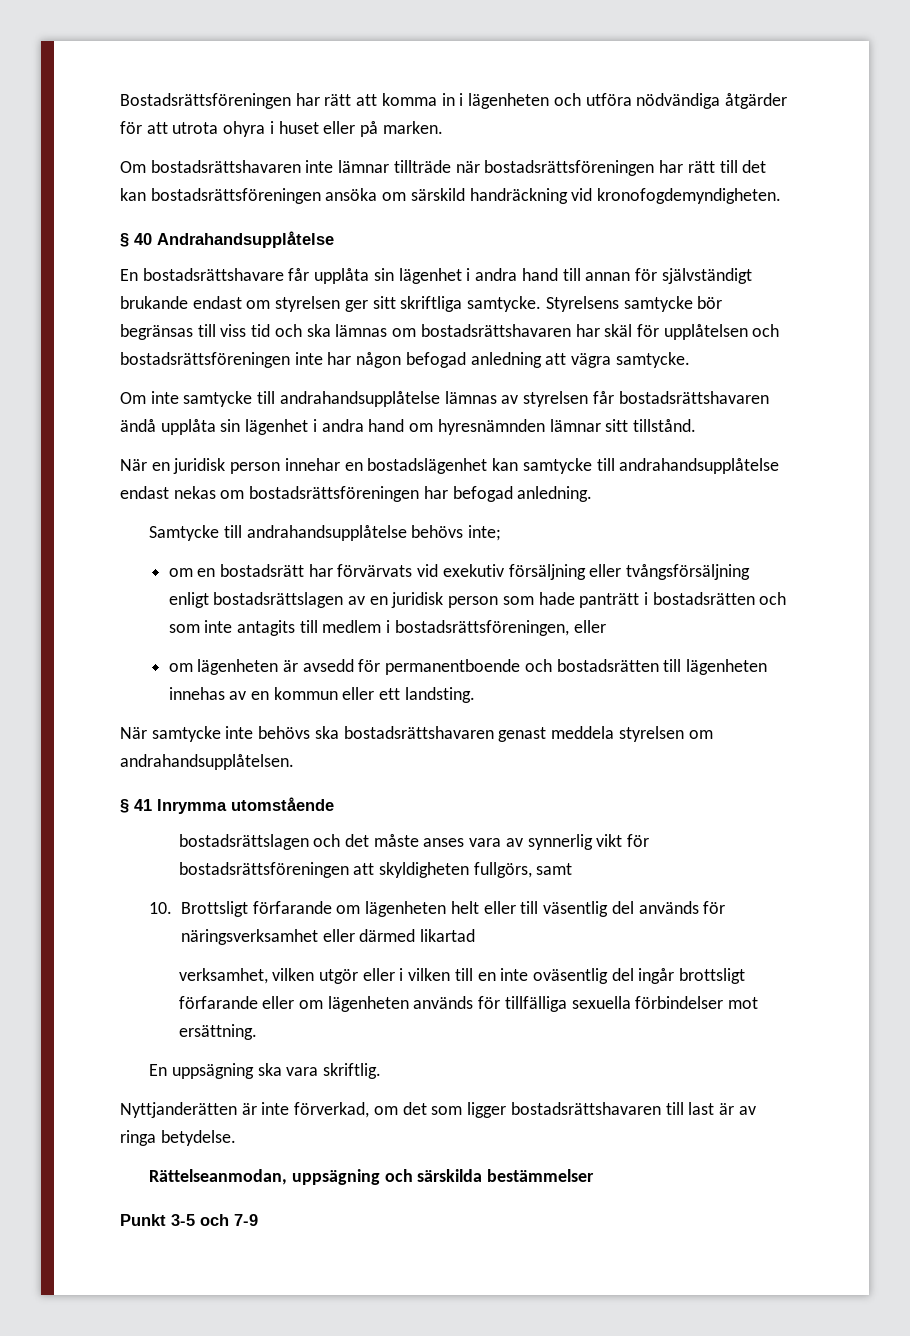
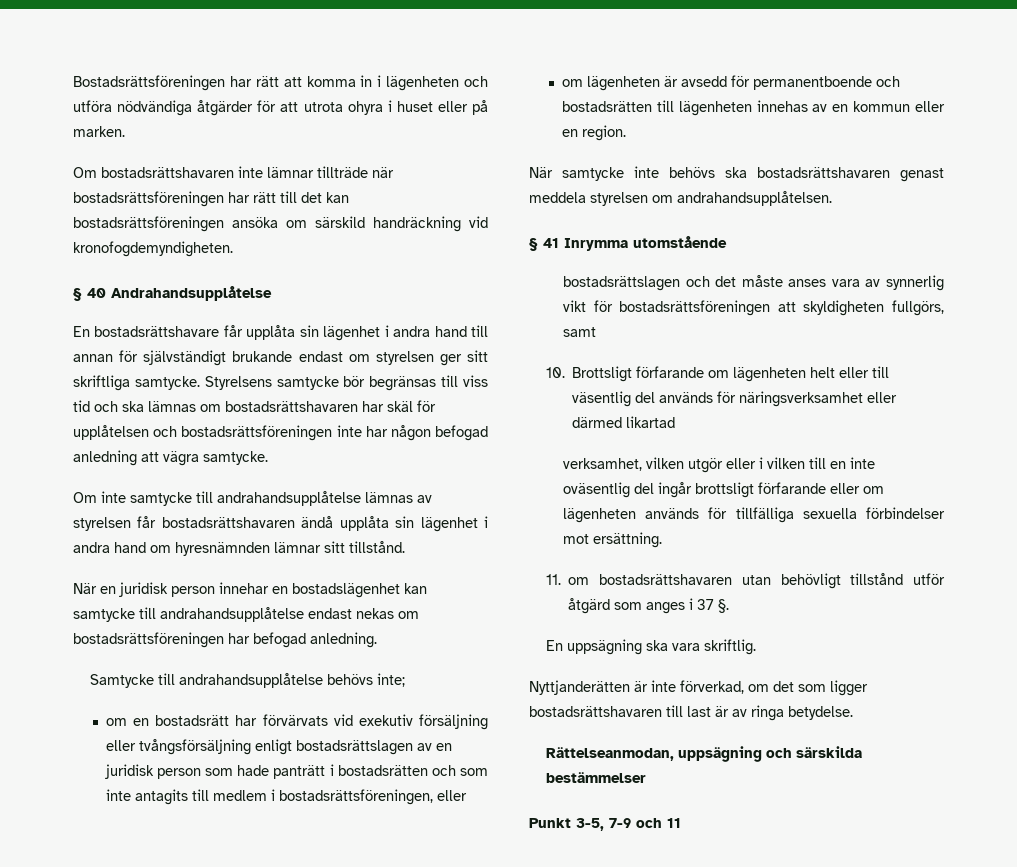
- om lägenheten är avsedd för permanentboende och bostadsrätten till lägenheten innehas av en kommun eller ett landsting.
+ om lägenheten är avsedd för permanentboende och bostadsrätten till lägenheten innehas av en kommun eller en region.
+ 11. om bostadsrättshavaren utan behövligt tillstånd utför åtgärd som anges i 37 §.
- Punkt 3-5 och 7-9
+ Punkt 3-5, 7-9 och 11

